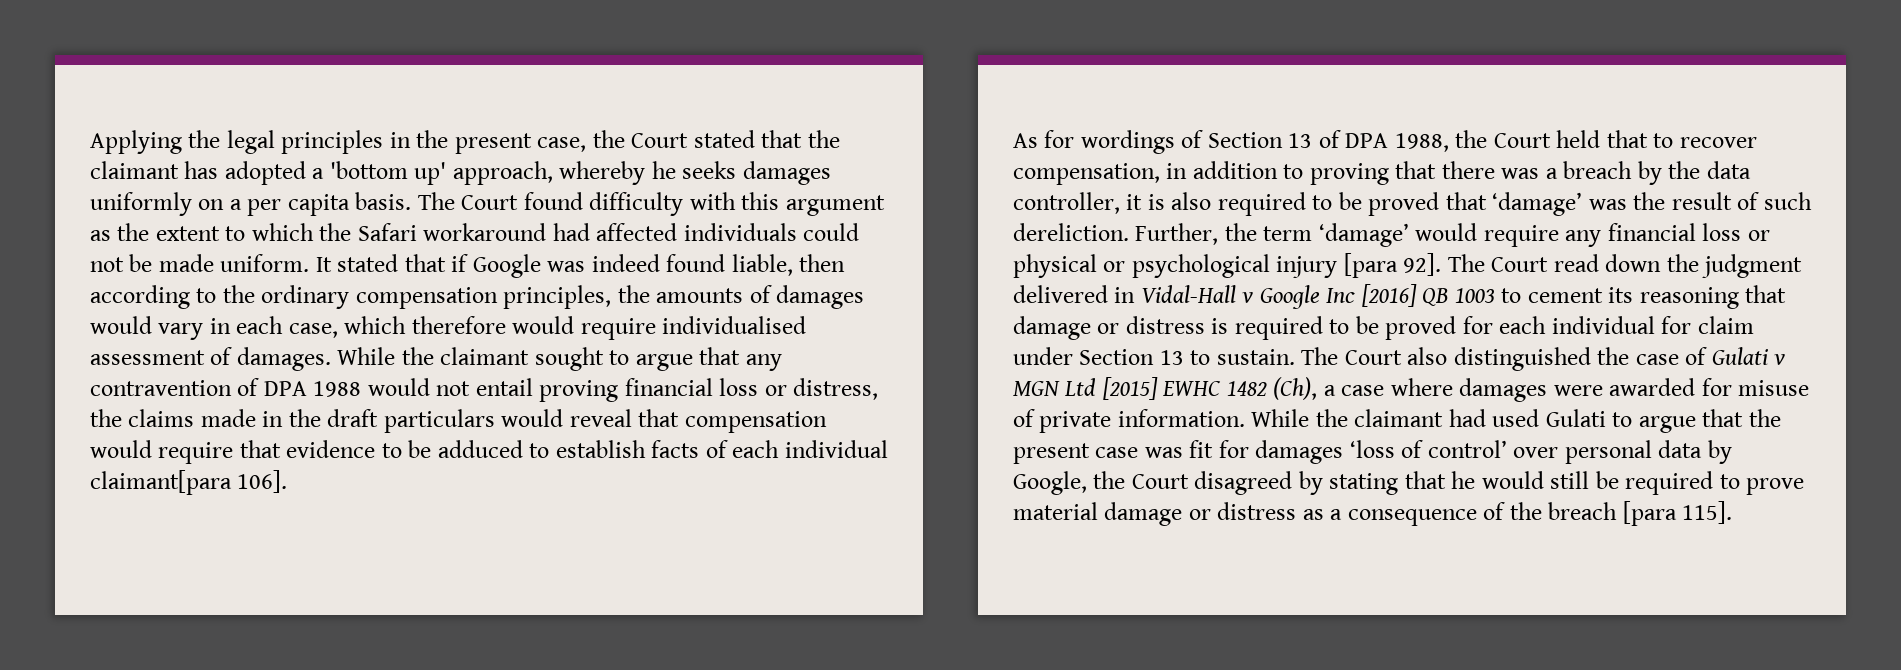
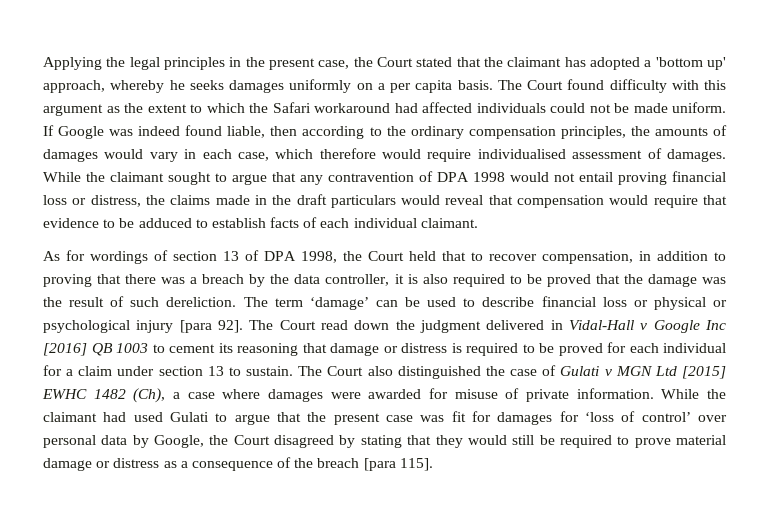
- It stated that if Google was indeed found liable, then according to the ordinary compensation principles, the amounts of damages would vary in each case, which therefore would require individualised assessment of damages.
+ If Google was indeed found liable, then according to the ordinary compensation principles, the amounts of damages would vary in each case, which therefore would require individualised assessment of damages.
- While the claimant sought to argue that any contravention of DPA 1988 would not entail proving financial loss or distress, the claims made in the draft particulars would reveal that compensation would require that evidence to be adduced to establish facts of each individual claimant[para 106].
+ While the claimant sought to argue that any contravention of DPA 1998 would not entail proving financial loss or distress, the claims made in the draft particulars would reveal that compensation would require that evidence to be adduced to establish facts of each individual claimant.
- As for wordings of Section 13 of DPA 1988, the Court held that to recover compensation, in addition to proving that there was a breach by the data controller, it is also required to be proved that ‘damage’ was the result of such dereliction.
+ As for wordings of section 13 of DPA 1998, the Court held that to recover compensation, in addition to proving that there was a breach by the data controller, it is also required to be proved that the damage was the result of such dereliction.
- Further, the term ‘damage’ would require any financial loss or physical or psychological injury [para 92].
+ The term ‘damage’ can be used to describe financial loss or physical or psychological injury [para 92].
- The Court read down the judgment delivered in Vidal-Hall v Google Inc [2016] QB 1003 to cement its reasoning that damage or distress is required to be proved for each individual for claim under Section 13 to sustain.
+ The Court read down the judgment delivered in Vidal-Hall v Google Inc [2016] QB 1003 to cement its reasoning that damage or distress is required to be proved for each individual for a claim under section 13 to sustain.
- While the claimant had used Gulati to argue that the present case was fit for damages ‘loss of control’ over personal data by Google, the Court disagreed by stating that he would still be required to prove material damage or distress as a consequence of the breach [para 115].
+ While the claimant had used Gulati to argue that the present case was fit for damages for ‘loss of control’ over personal data by Google, the Court disagreed by stating that they would still be required to prove material damage or distress as a consequence of the breach [para 115].

